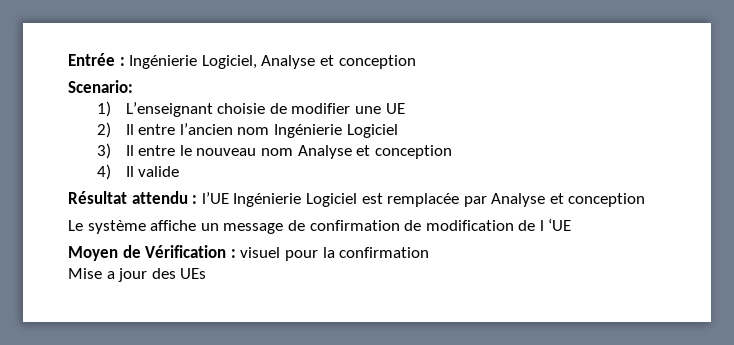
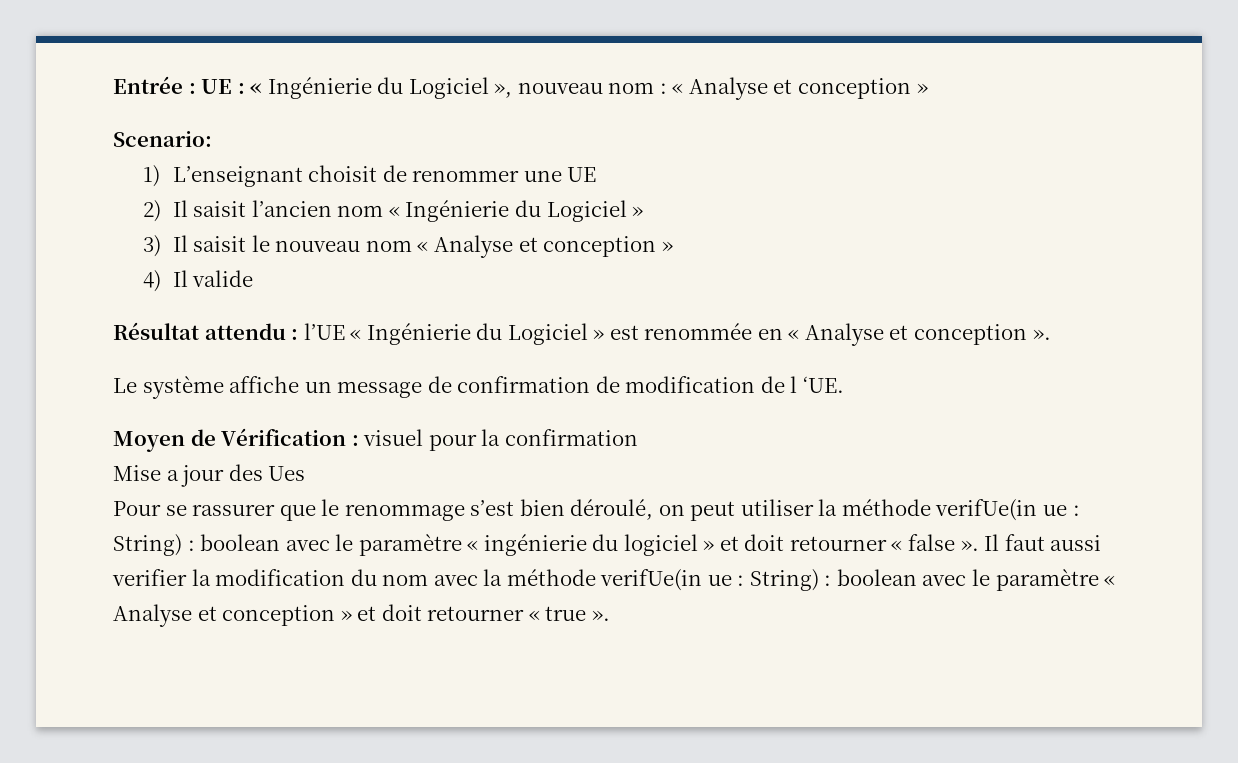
- Entrée : Ingénierie Logiciel, Analyse et conception
+ Entrée : UE : « Ingénierie du Logiciel », nouveau nom : « Analyse et conception »
- 1) L’enseignant choisie de modifier une UE
+ 1) L’enseignant choisit de renommer une UE
- 2) Il entre l’ancien nom Ingénierie Logiciel
+ 2) Il saisit l’ancien nom « Ingénierie du Logiciel »
- 3) Il entre le nouveau nom Analyse et conception
+ 3) Il saisit le nouveau nom « Analyse et conception »
- Résultat attendu : l’UE Ingénierie Logiciel est remplacée par Analyse et conception
+ Résultat attendu : l’UE « Ingénierie du Logiciel » est renommée en « Analyse et conception ».
- Le système affiche un message de confirmation de modification de l ‘UE
+ Le système affiche un message de confirmation de modification de l ‘UE.
- Mise a jour des UEs
+ Mise a jour des Ues
+ Pour se rassurer que le renommage s’est bien déroulé, on peut utiliser la méthode verifUe(in ue : String) : boolean avec le paramètre « ingénierie du logiciel » et doit retourner « false ». Il faut aussi verifier la modification du nom avec la méthode verifUe(in ue : String) : boolean avec le paramètre « Analyse et conception » et doit retourner « true ».

